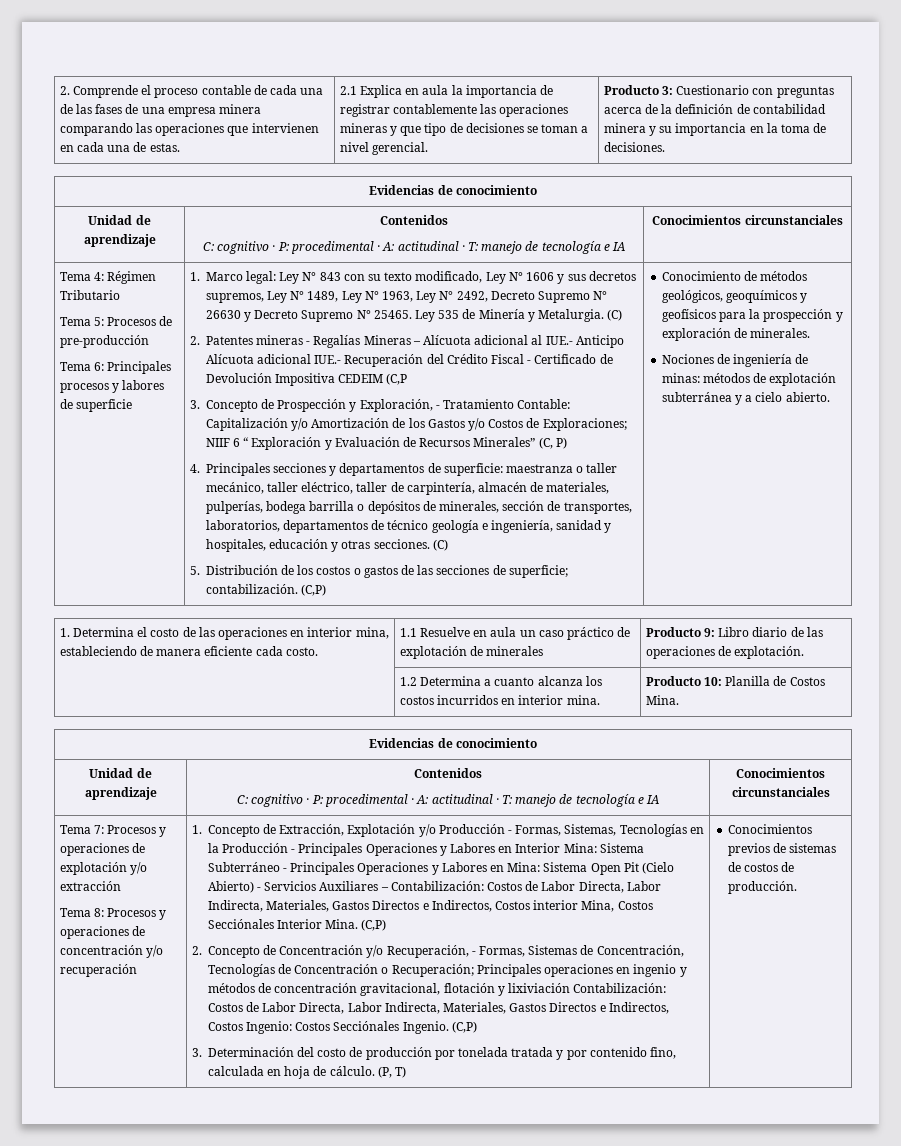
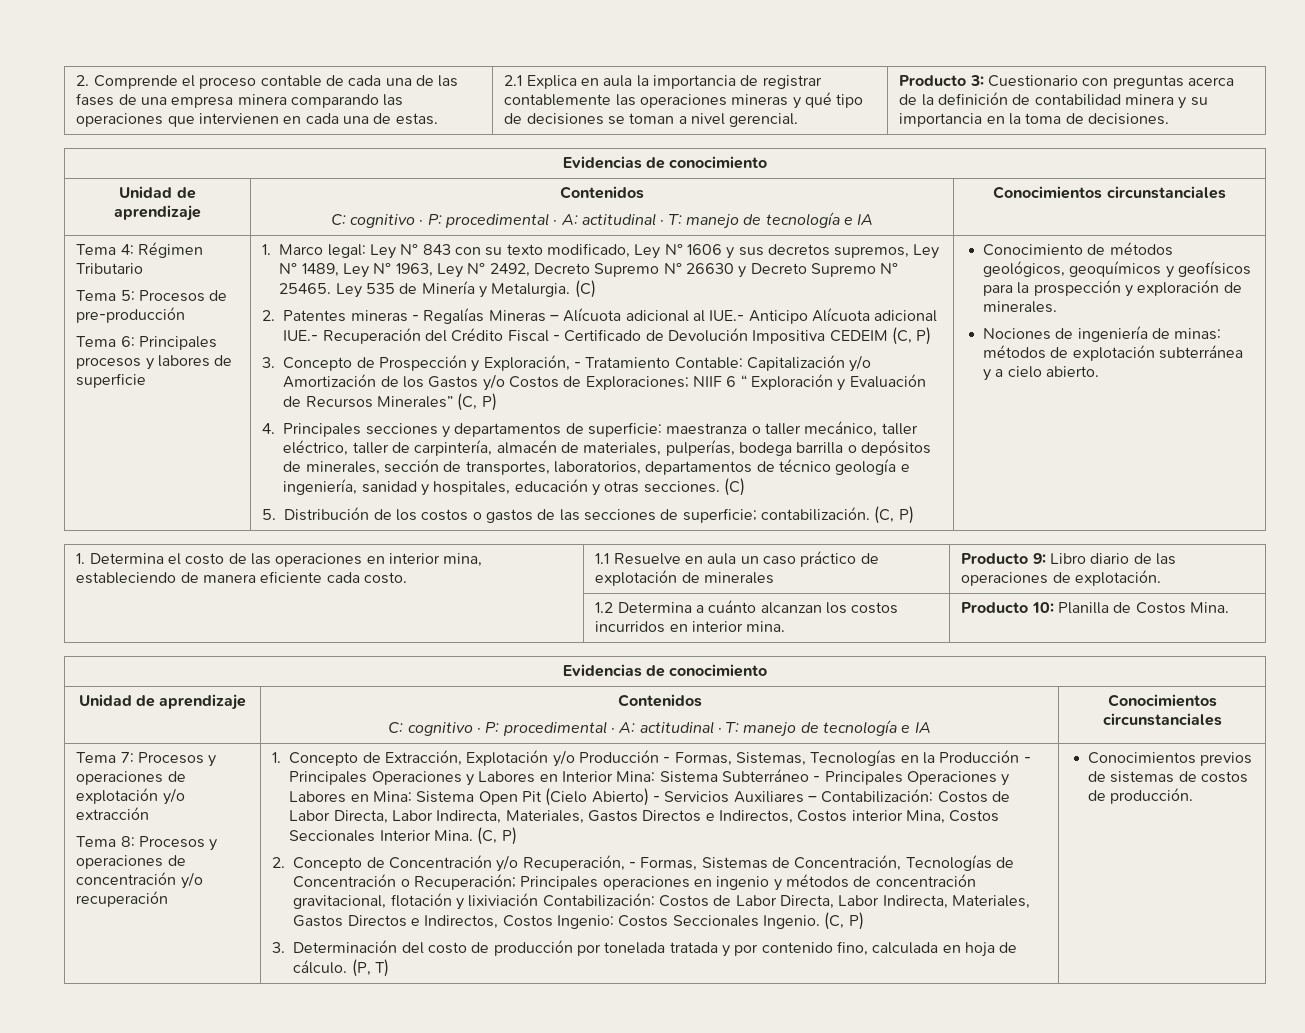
- 2.1 Explica en aula la importancia de registrar contablemente las operaciones mineras y que tipo de decisiones se toman a nivel gerencial.
+ 2.1 Explica en aula la importancia de registrar contablemente las operaciones mineras y qué tipo de decisiones se toman a nivel gerencial.
- 2. Patentes mineras - Regalías Mineras – Alícuota adicional al IUE.- Anticipo Alícuota adicional IUE.- Recuperación del Crédito Fiscal - Certificado de Devolución Impositiva CEDEIM (C,P
+ 2. Patentes mineras - Regalías Mineras – Alícuota adicional al IUE.- Anticipo Alícuota adicional IUE.- Recuperación del Crédito Fiscal - Certificado de Devolución Impositiva CEDEIM (C, P)
- 5. Distribución de los costos o gastos de las secciones de superficie; contabilización. (C,P)
+ 5. Distribución de los costos o gastos de las secciones de superficie; contabilización. (C, P)
- | 1.2 Determina a cuanto alcanza los costos incurridos en interior mina. | Producto 10: Planilla de Costos Mina.
+ | 1.2 Determina a cuánto alcanzan los costos incurridos en interior mina. | Producto 10: Planilla de Costos Mina.
- 1. Concepto de Extracción, Explotación y/o Producción - Formas, Sistemas, Tecnologías en la Producción - Principales Operaciones y Labores en Interior Mina: Sistema Subterráneo - Principales Operaciones y Labores en Mina: Sistema Open Pit (Cielo Abierto) - Servicios Auxiliares – Contabilización: Costos de Labor Directa, Labor Indirecta, Materiales, Gastos Directos e Indirectos, Costos interior Mina, Costos Secciónales Interior Mina. (C,P)
+ 1. Concepto de Extracción, Explotación y/o Producción - Formas, Sistemas, Tecnologías en la Producción - Principales Operaciones y Labores en Interior Mina: Sistema Subterráneo - Principales Operaciones y Labores en Mina: Sistema Open Pit (Cielo Abierto) - Servicios Auxiliares – Contabilización: Costos de Labor Directa, Labor Indirecta, Materiales, Gastos Directos e Indirectos, Costos interior Mina, Costos Seccionales Interior Mina. (C, P)
- 2. Concepto de Concentración y/o Recuperación, - Formas, Sistemas de Concentración, Tecnologías de Concentración o Recuperación; Principales operaciones en ingenio y métodos de concentración gravitacional, flotación y lixiviación Contabilización: Costos de Labor Directa, Labor Indirecta, Materiales, Gastos Directos e Indirectos, Costos Ingenio: Costos Secciónales Ingenio. (C,P)
+ 2. Concepto de Concentración y/o Recuperación, - Formas, Sistemas de Concentración, Tecnologías de Concentración o Recuperación; Principales operaciones en ingenio y métodos de concentración gravitacional, flotación y lixiviación Contabilización: Costos de Labor Directa, Labor Indirecta, Materiales, Gastos Directos e Indirectos, Costos Ingenio: Costos Seccionales Ingenio. (C, P)

